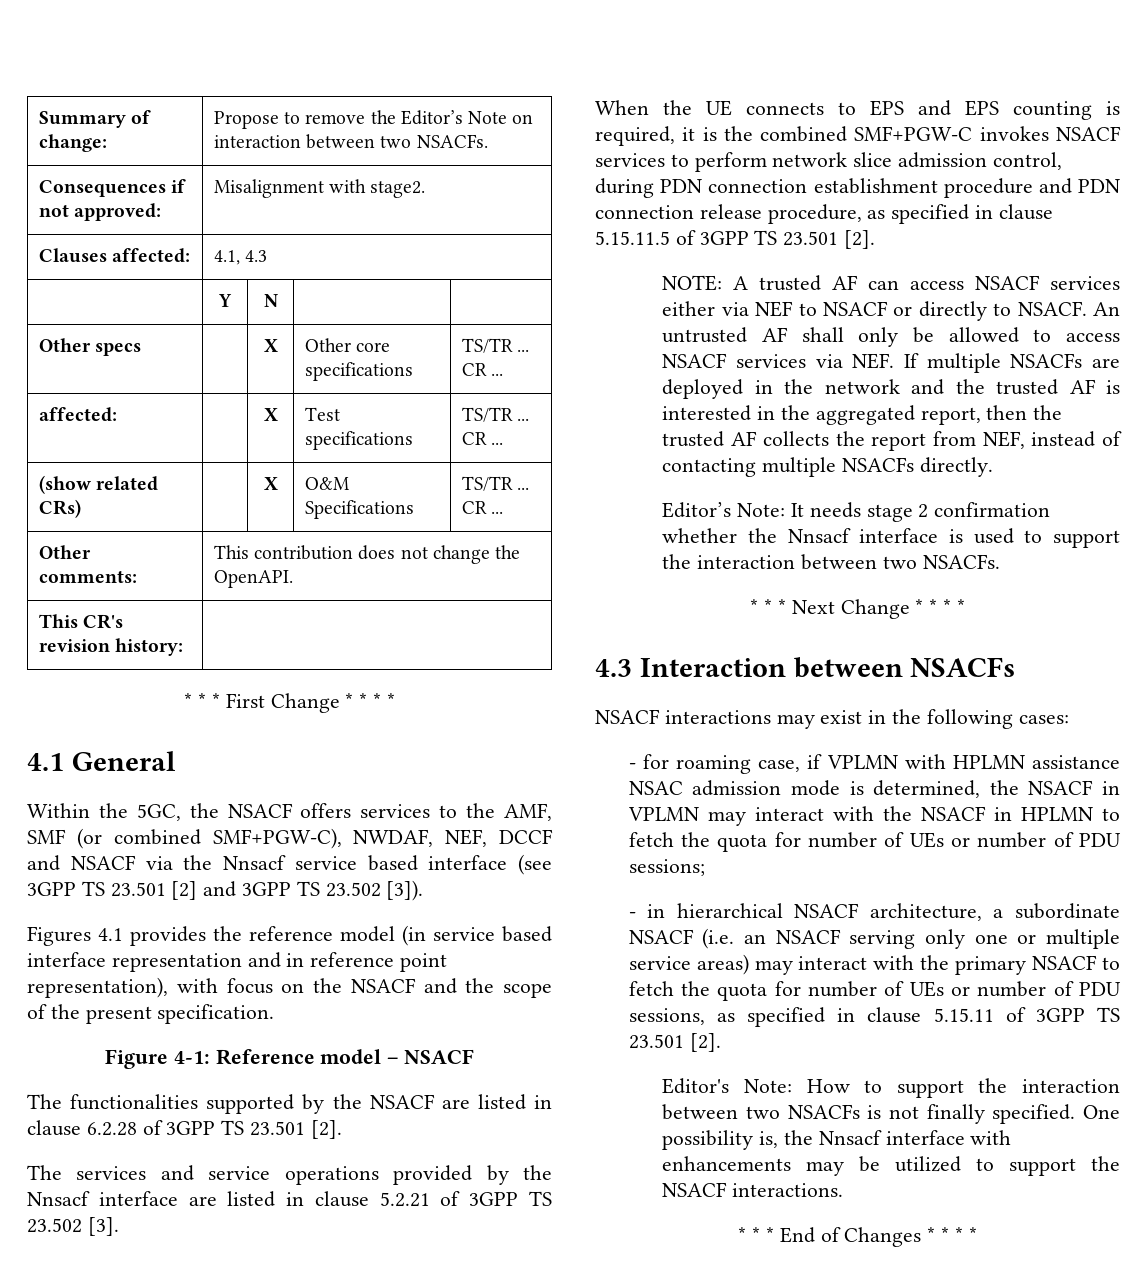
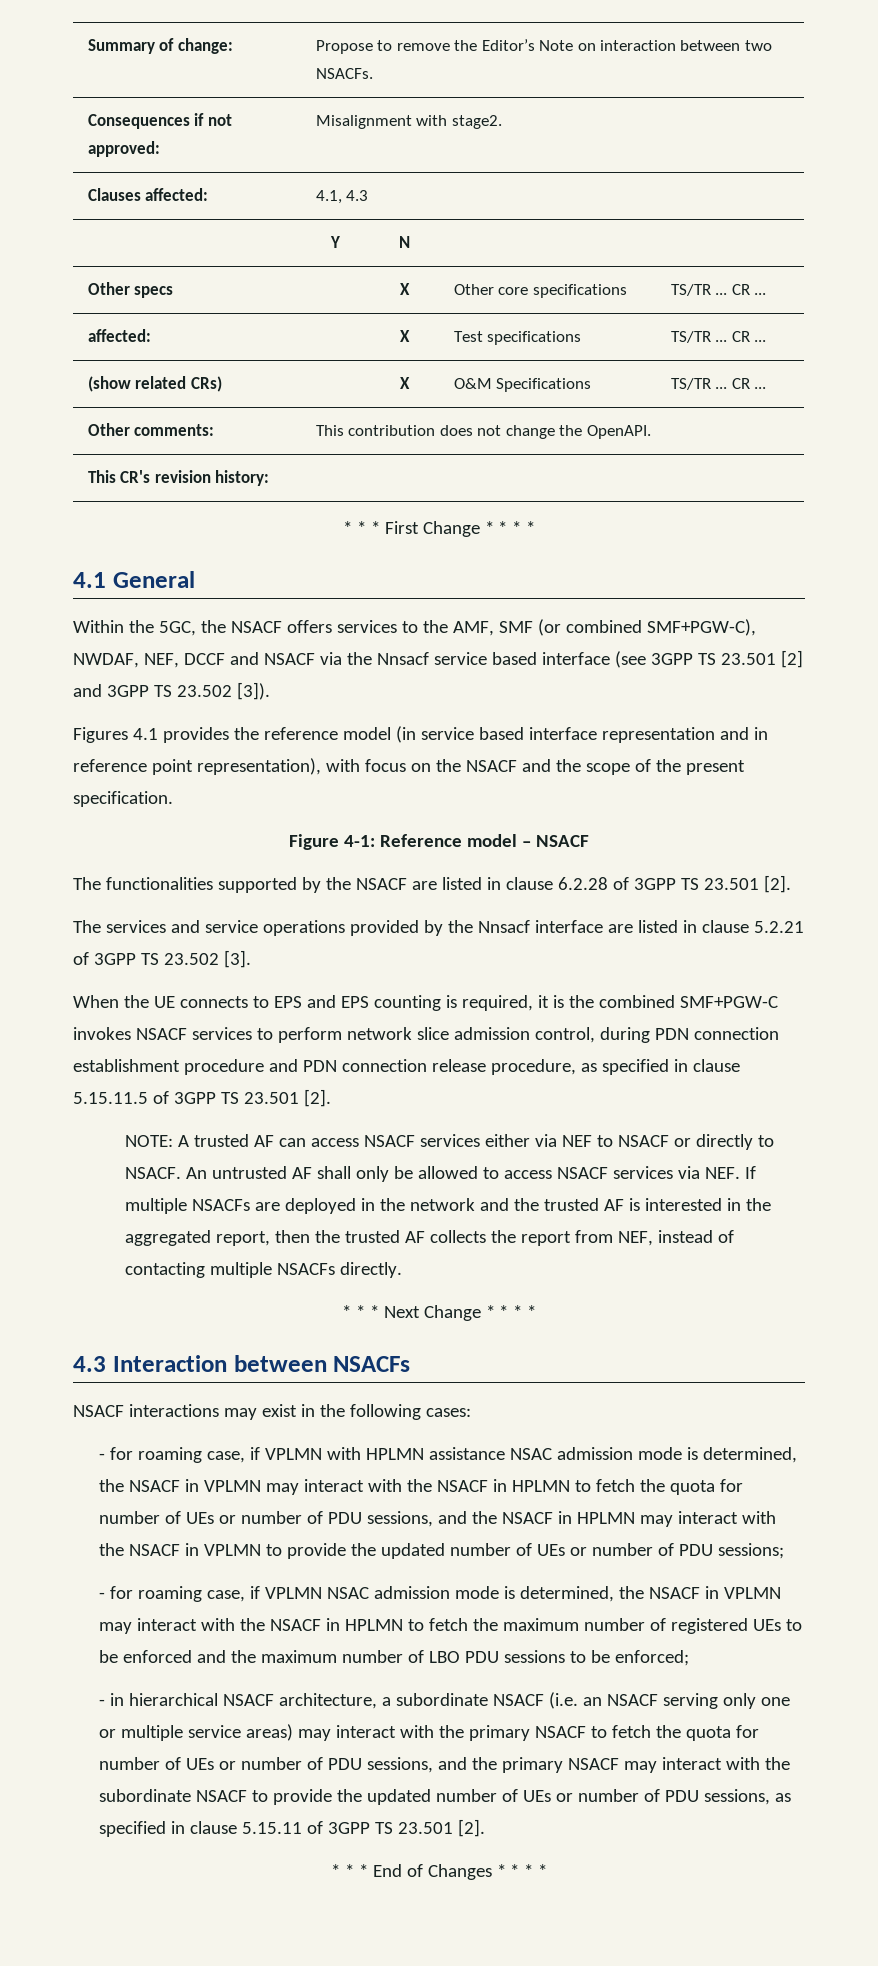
- Editor’s Note: It needs stage 2 confirmation whether the Nnsacf interface is used to support the interaction between two NSACFs.
- - for roaming case, if VPLMN with HPLMN assistance NSAC admission mode is determined, the NSACF in VPLMN may interact with the NSACF in HPLMN to fetch the quota for number of UEs or number of PDU sessions;
+ - for roaming case, if VPLMN with HPLMN assistance NSAC admission mode is determined, the NSACF in VPLMN may interact with the NSACF in HPLMN to fetch the quota for number of UEs or number of PDU sessions, and the NSACF in HPLMN may interact with the NSACF in VPLMN to provide the updated number of UEs or number of PDU sessions;
+ - for roaming case, if VPLMN NSAC admission mode is determined, the NSACF in VPLMN may interact with the NSACF in HPLMN to fetch the maximum number of registered UEs to be enforced and the maximum number of LBO PDU sessions to be enforced;
- - in hierarchical NSACF architecture, a subordinate NSACF (i.e. an NSACF serving only one or multiple service areas) may interact with the primary NSACF to fetch the quota for number of UEs or number of PDU sessions, as specified in clause 5.15.11 of 3GPP TS 23.501 [2].
+ - in hierarchical NSACF architecture, a subordinate NSACF (i.e. an NSACF serving only one or multiple service areas) may interact with the primary NSACF to fetch the quota for number of UEs or number of PDU sessions, and the primary NSACF may interact with the subordinate NSACF to provide the updated number of UEs or number of PDU sessions, as specified in clause 5.15.11 of 3GPP TS 23.501 [2].
- Editor's Note: How to support the interaction between two NSACFs is not finally specified. One possibility is, the Nnsacf interface with enhancements may be utilized to support the NSACF interactions.

